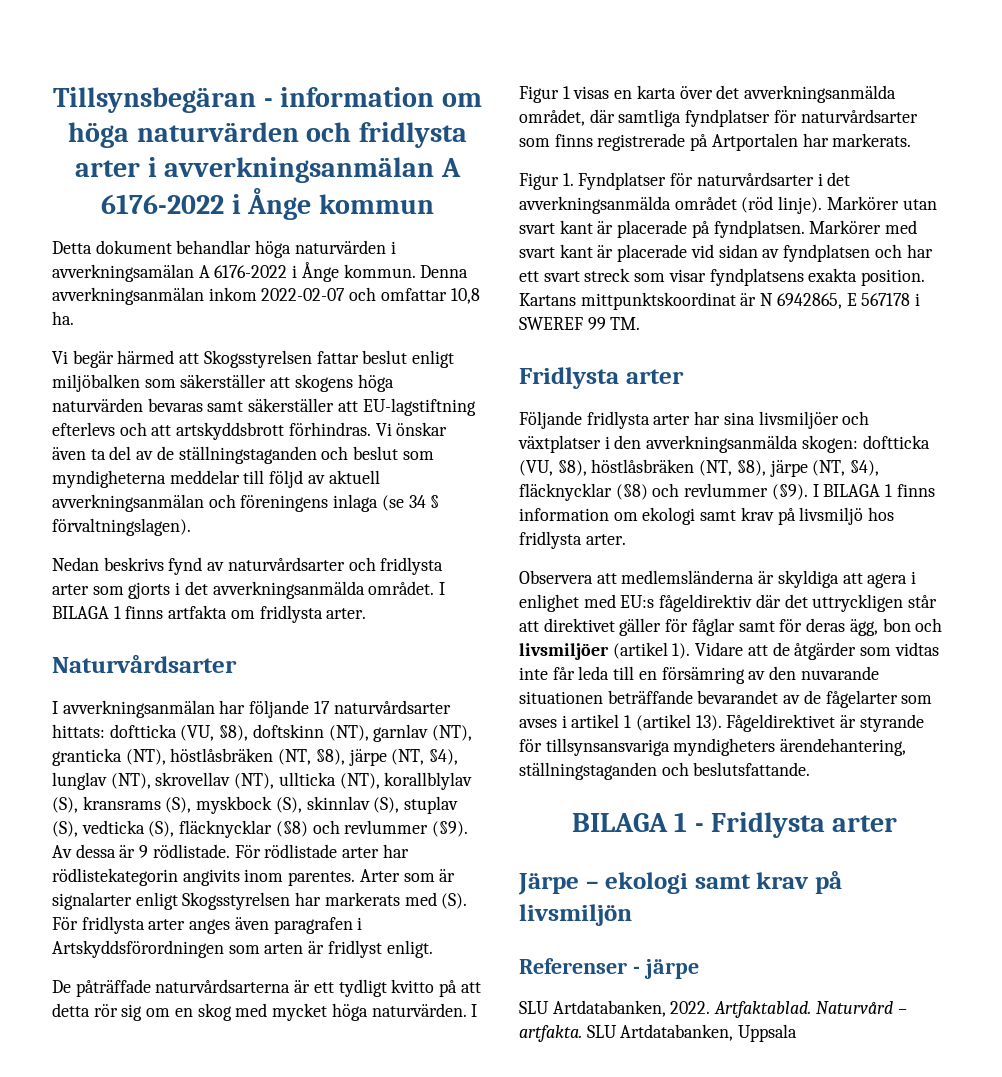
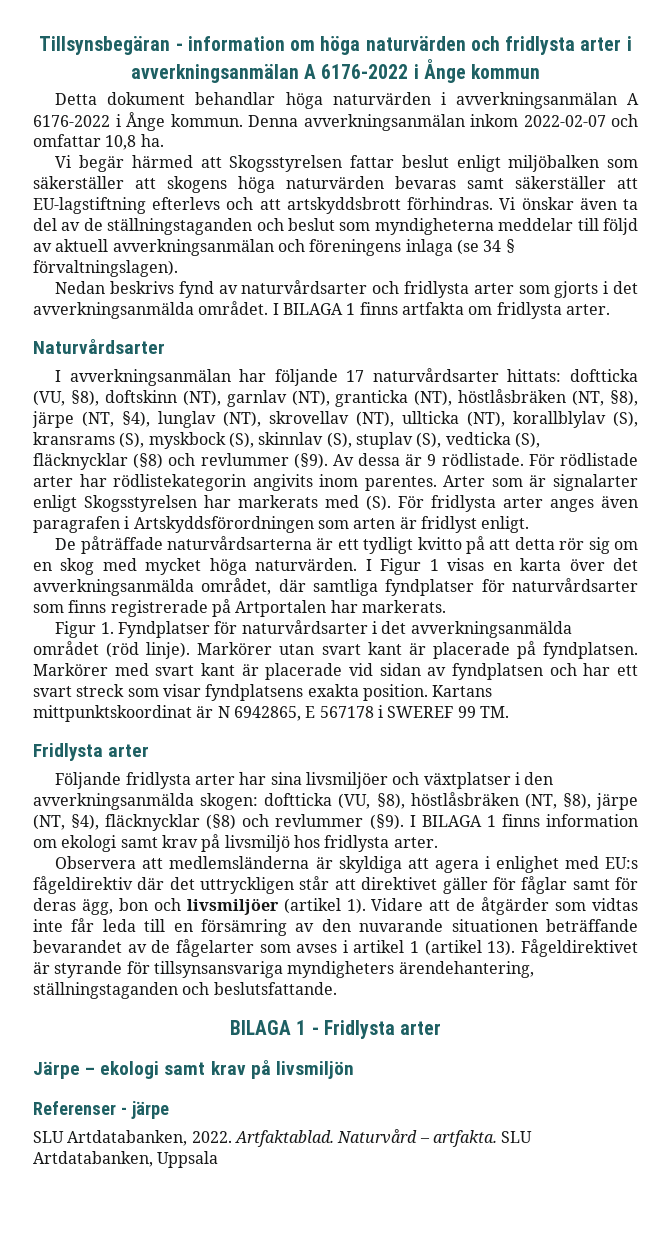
- Detta dokument behandlar höga naturvärden i avverkningsamälan A 6176-2022 i Ånge kommun.
+ Detta dokument behandlar höga naturvärden i avverkningsanmälan A 6176-2022 i Ånge kommun.

